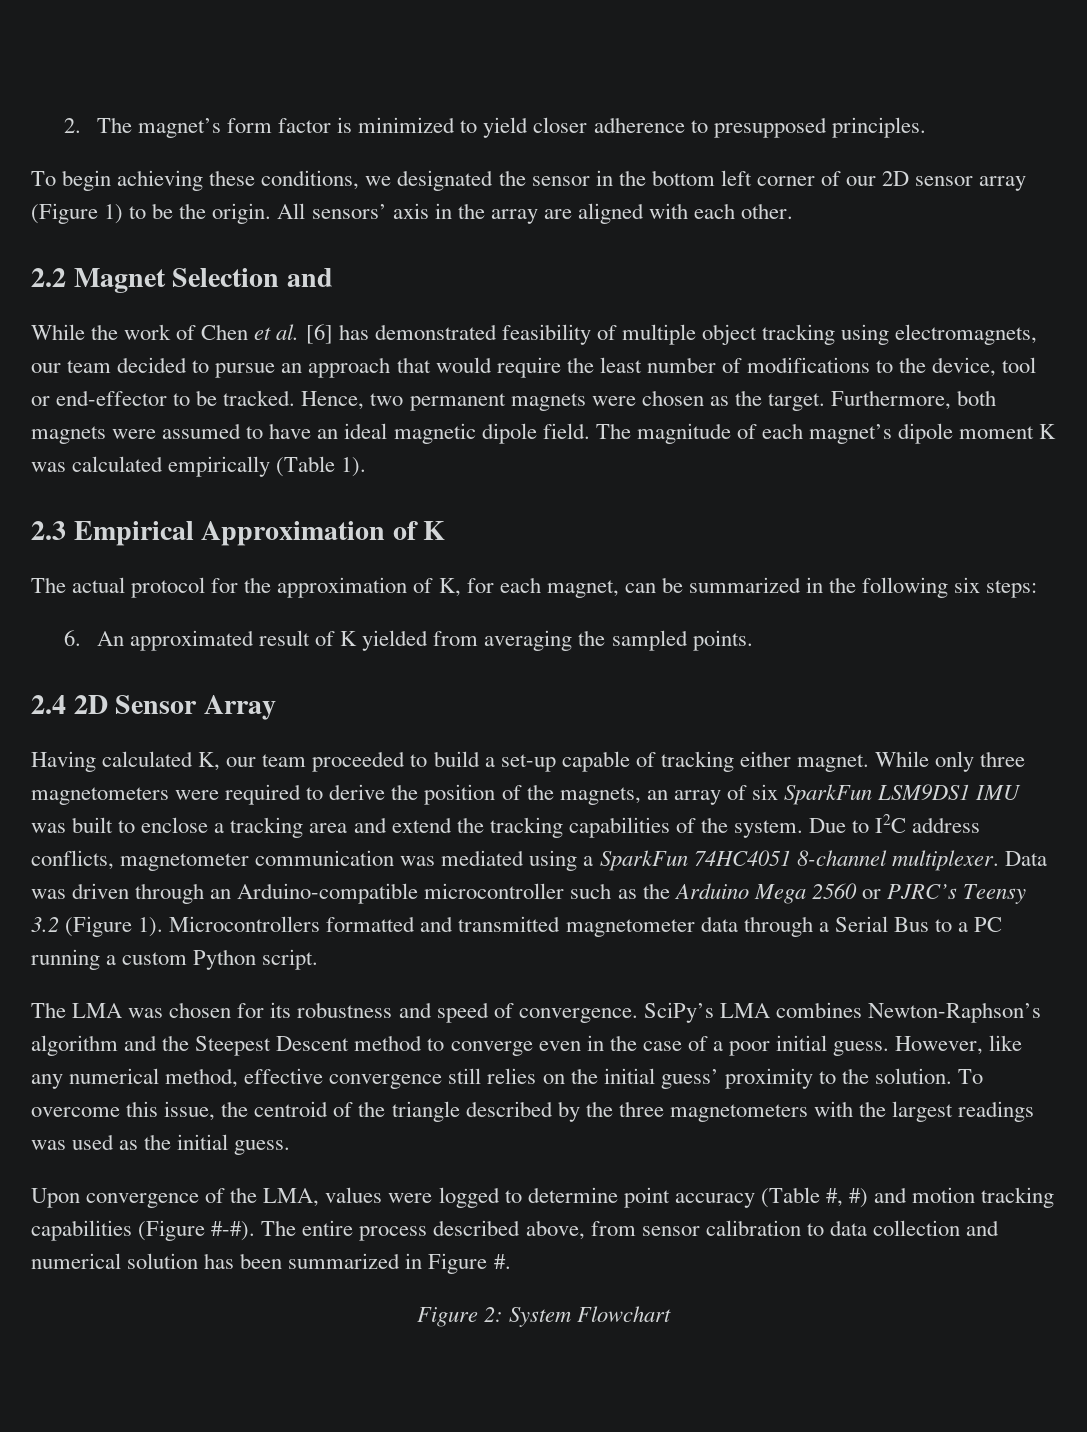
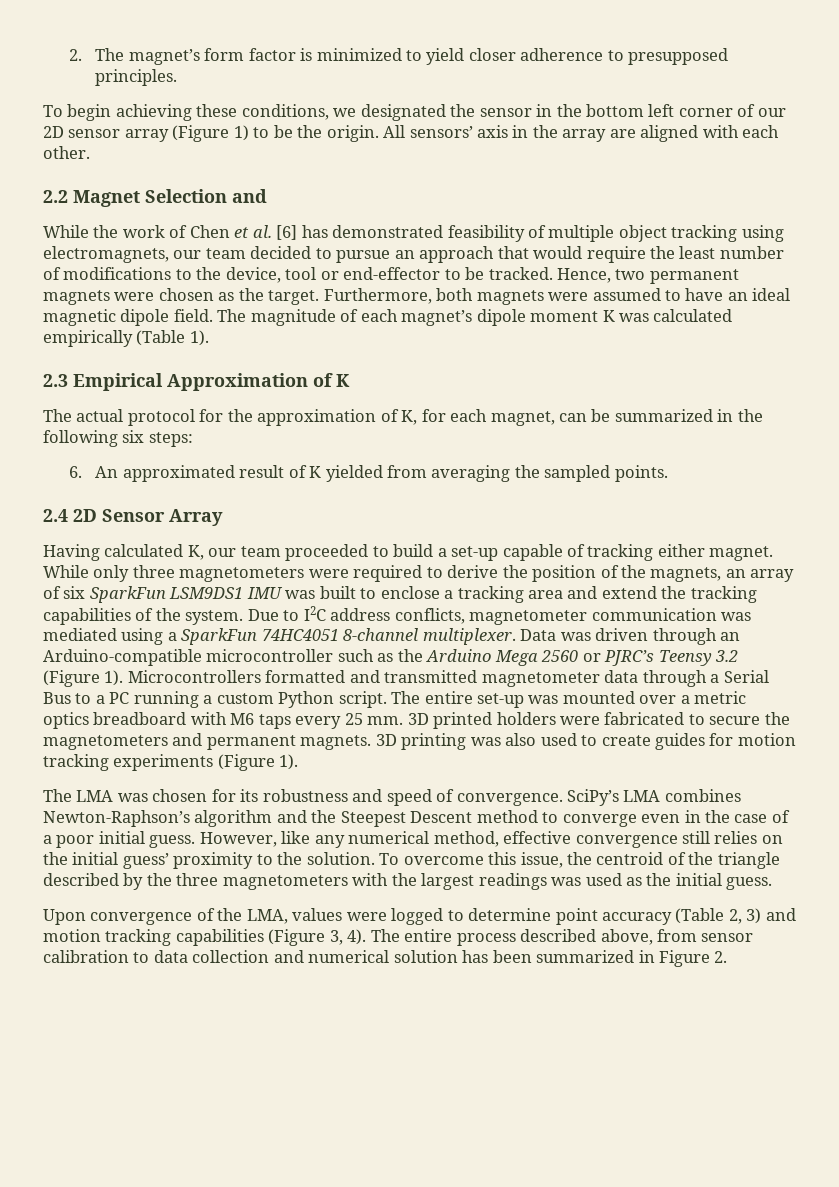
+ The entire set-up was mounted over a metric optics breadboard with M6 taps every 25 mm. 3D printed holders were fabricated to secure the magnetometers and permanent magnets. 3D printing was also used to create guides for motion tracking experiments (Figure 1).
- Upon convergence of the LMA, values were logged to determine point accuracy (Table #, #) and motion tracking capabilities (Figure #-#).
+ Upon convergence of the LMA, values were logged to determine point accuracy (Table 2, 3) and motion tracking capabilities (Figure 3, 4).
- The entire process described above, from sensor calibration to data collection and numerical solution has been summarized in Figure #.
- Figure 2: System Flowchart
+ The entire process described above, from sensor calibration to data collection and numerical solution has been summarized in Figure 2.

